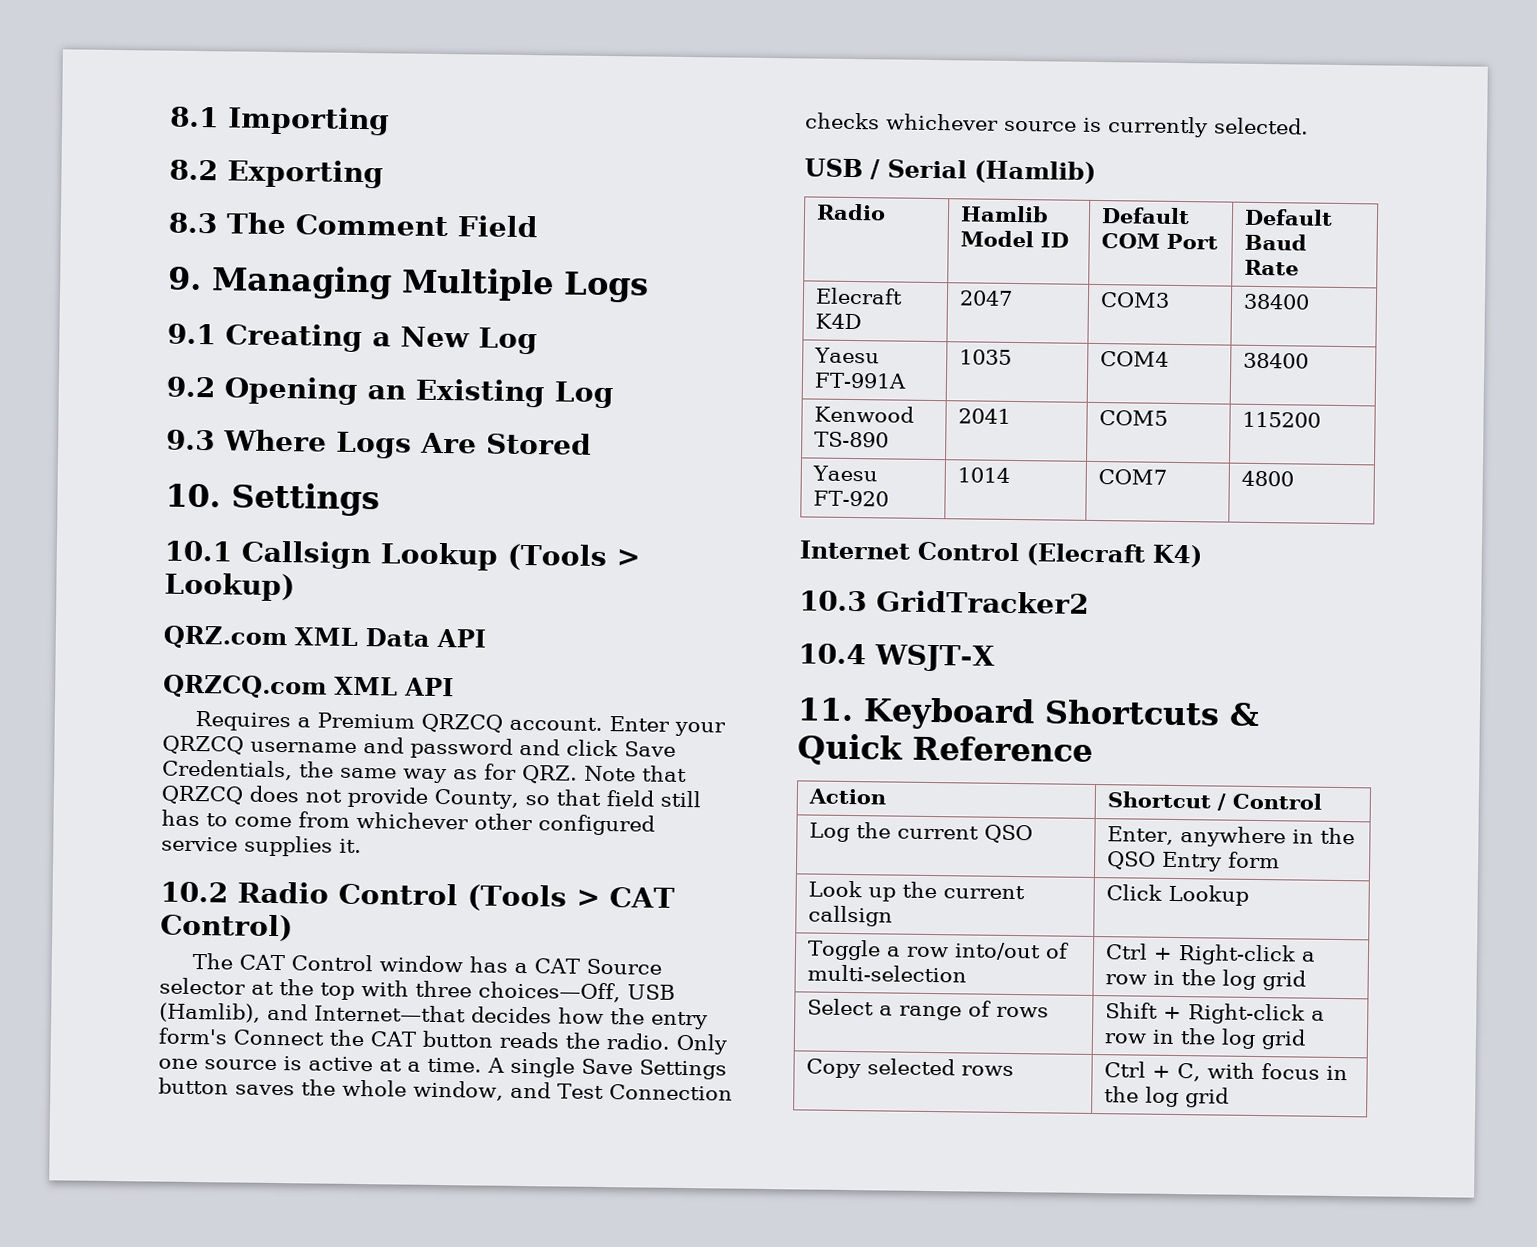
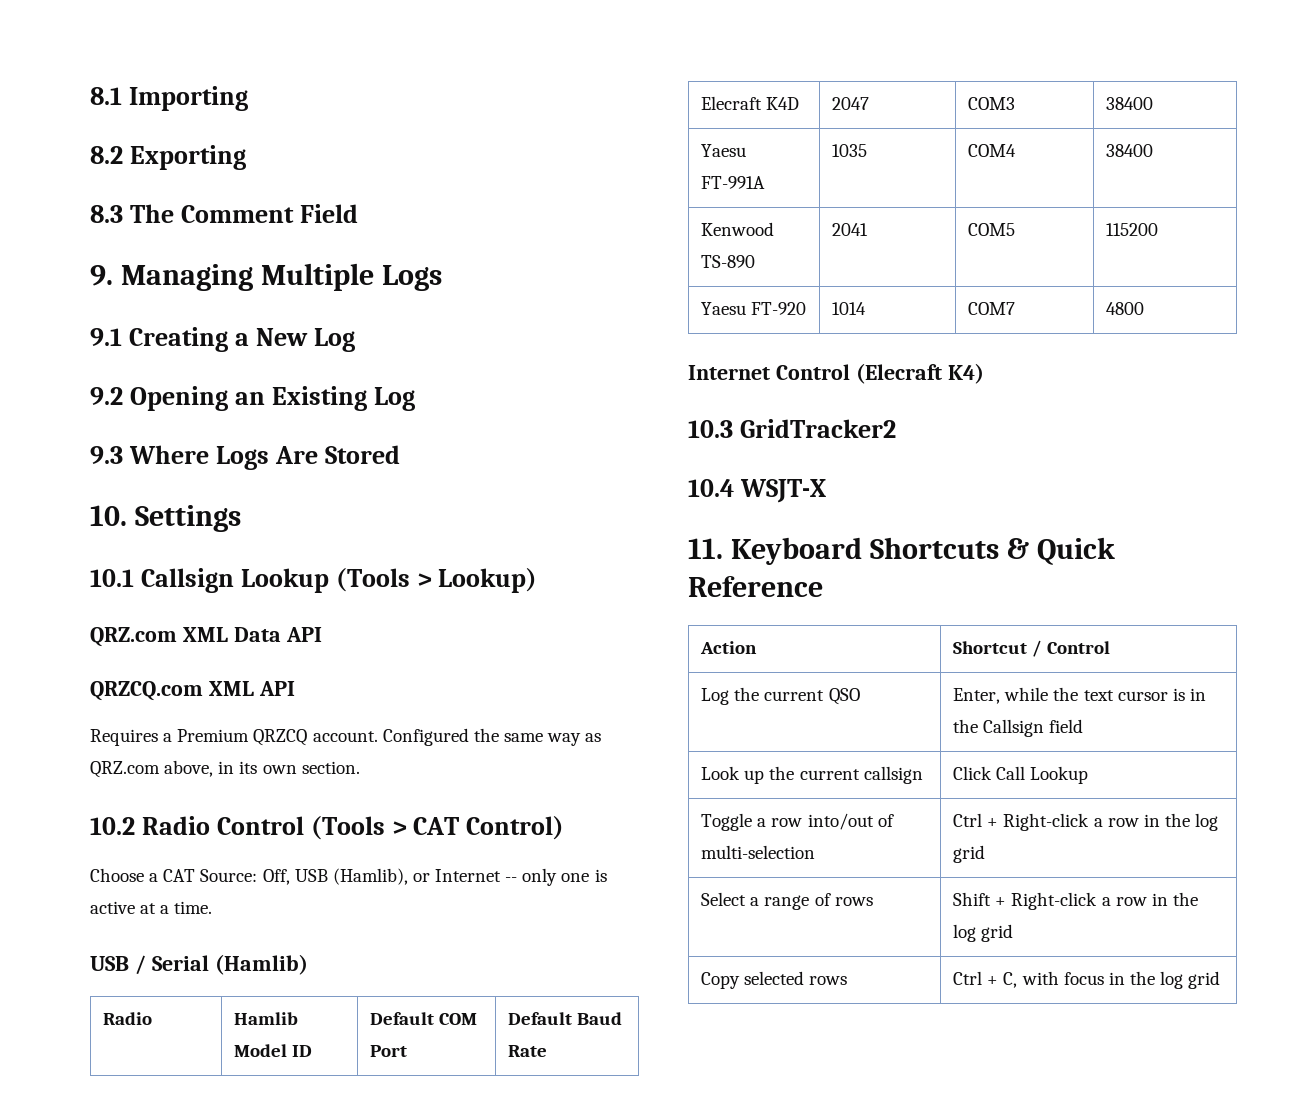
- Enter your QRZCQ username and password and click Save Credentials, the same way as for QRZ. Note that QRZCQ does not provide County, so that field still has to come from whichever other configured service supplies it.
+ Configured the same way as QRZ.com above, in its own section.
- The CAT Control window has a CAT Source selector at the top with three choices—Off, USB (Hamlib), and Internet—that decides how the entry form's Connect the CAT button reads the radio. Only one source is active at a time. A single Save Settings button saves the whole window, and Test Connection checks whichever source is currently selected.
+ Choose a CAT Source: Off, USB (Hamlib), or Internet -- only one is active at a time.
- Log the current QSO | Enter, anywhere in the QSO Entry form
+ Log the current QSO | Enter, while the text cursor is in the Callsign field
- Look up the current callsign | Click Lookup
+ Look up the current callsign | Click Call Lookup

